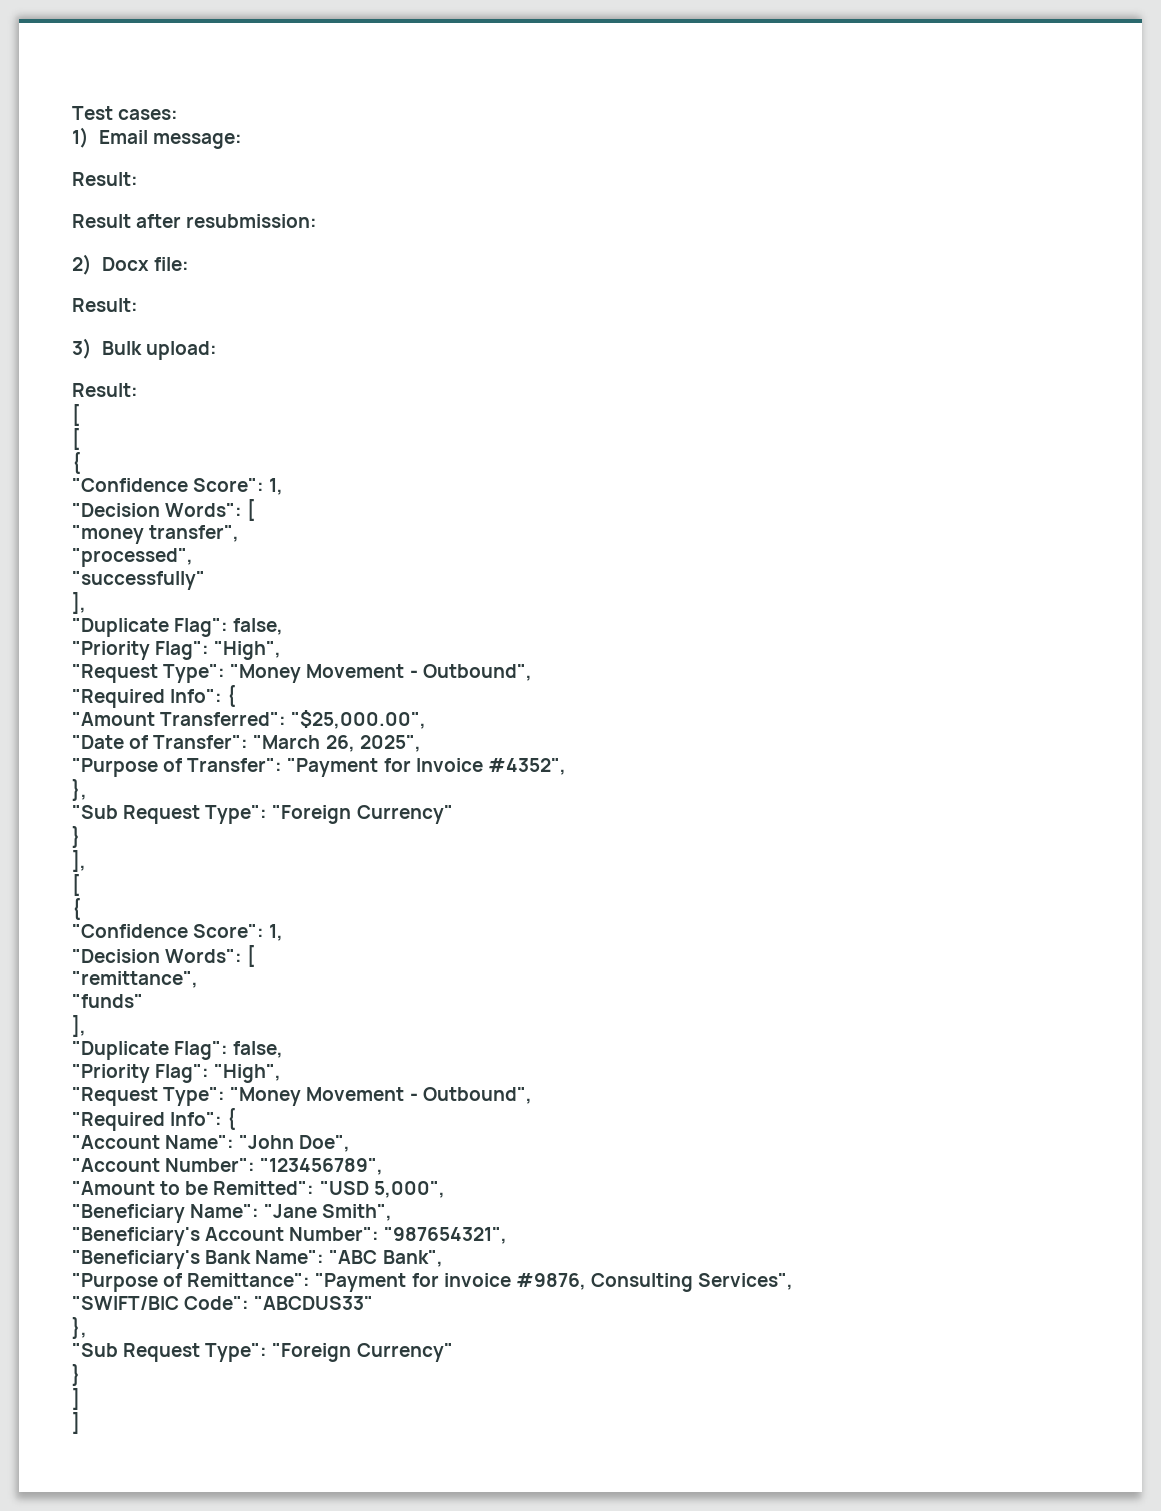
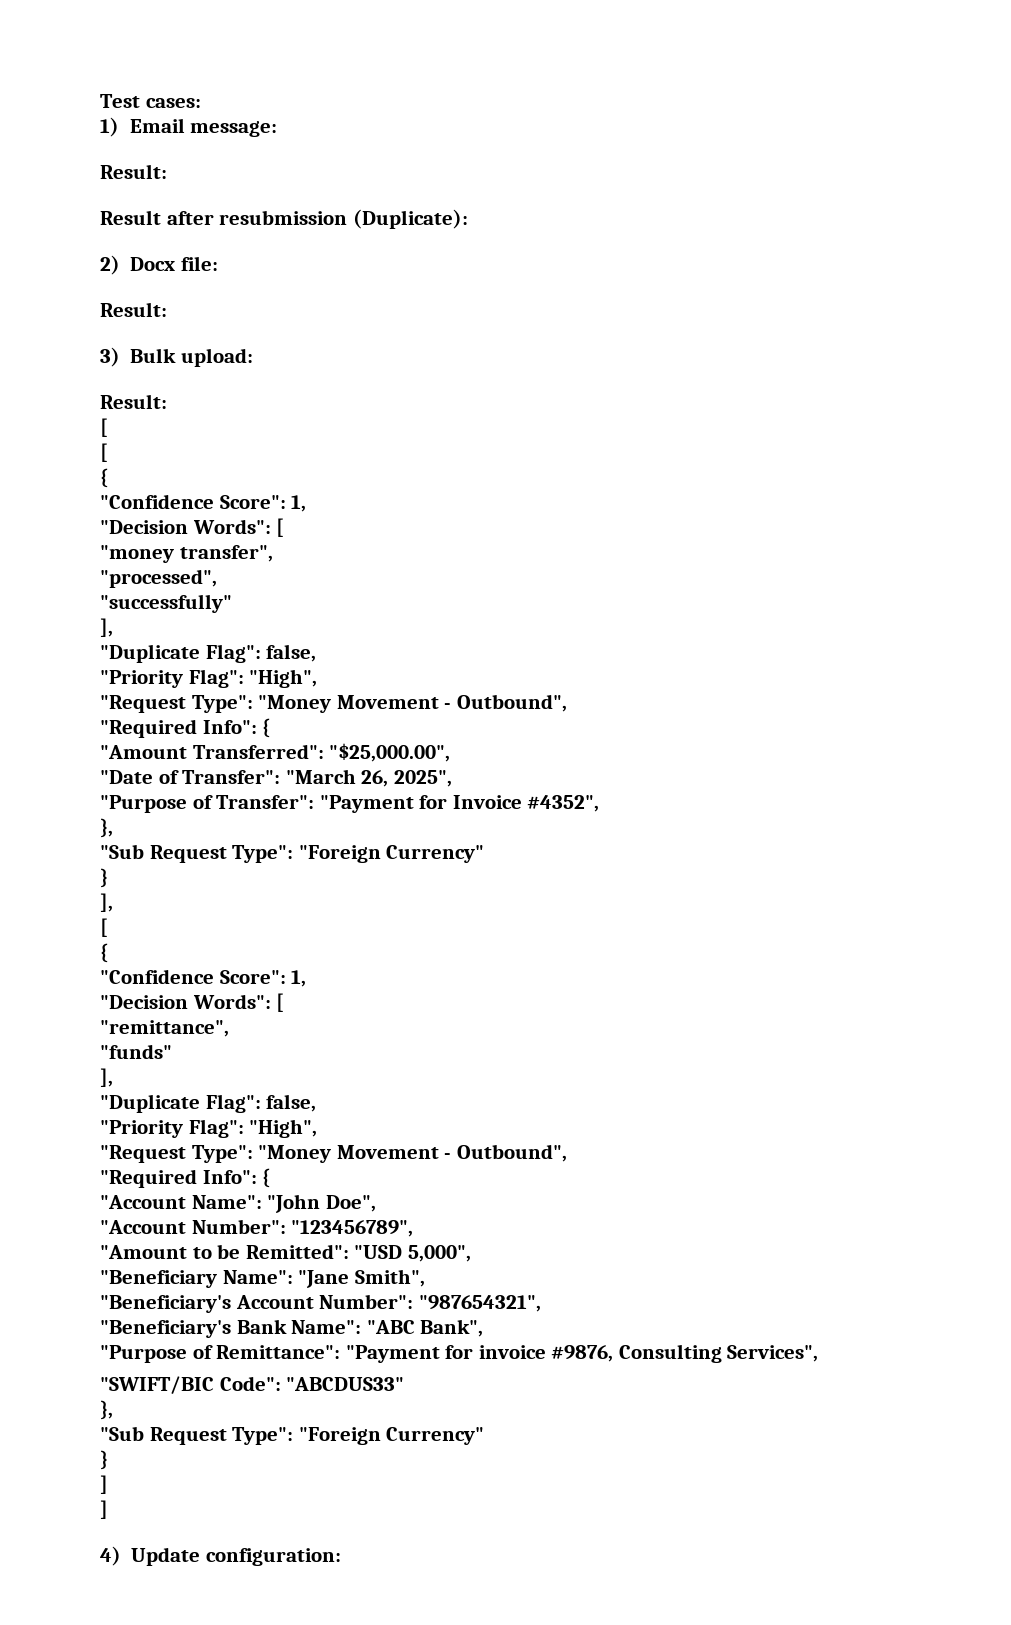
- Result after resubmission:
+ Result after resubmission (Duplicate):
+ 4) Update configuration:

